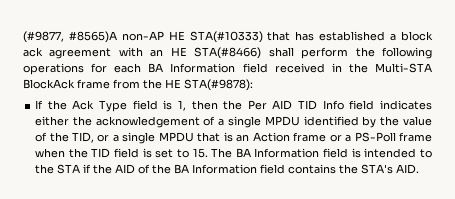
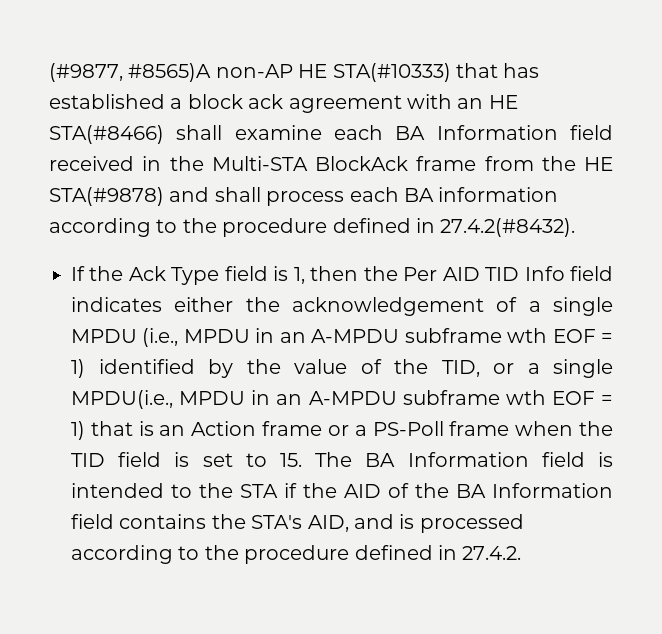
- (#9877, #8565)A non-AP HE STA(#10333) that has established a block ack agreement with an HE STA(#8466) shall perform the following operations for each BA Information field received in the Multi-STA BlockAck frame from the HE STA(#9878):
+ (#9877, #8565)A non-AP HE STA(#10333) that has established a block ack agreement with an HE STA(#8466) shall examine each BA Information field received in the Multi-STA BlockAck frame from the HE STA(#9878) and shall process each BA information according to the procedure defined in 27.4.2(#8432).
- If the Ack Type field is 1, then the Per AID TID Info field indicates either the acknowledgement of a single MPDU identified by the value of the TID, or a single MPDU that is an Action frame or a PS-Poll frame when the TID field is set to 15. The BA Information field is intended to the STA if the AID of the BA Information field contains the STA's AID.
+ If the Ack Type field is 1, then the Per AID TID Info field indicates either the acknowledgement of a single MPDU (i.e., MPDU in an A-MPDU subframe wth EOF = 1) identified by the value of the TID, or a single MPDU(i.e., MPDU in an A-MPDU subframe wth EOF = 1) that is an Action frame or a PS-Poll frame when the TID field is set to 15. The BA Information field is intended to the STA if the AID of the BA Information field contains the STA's AID, and is processed according to the procedure defined in 27.4.2.

